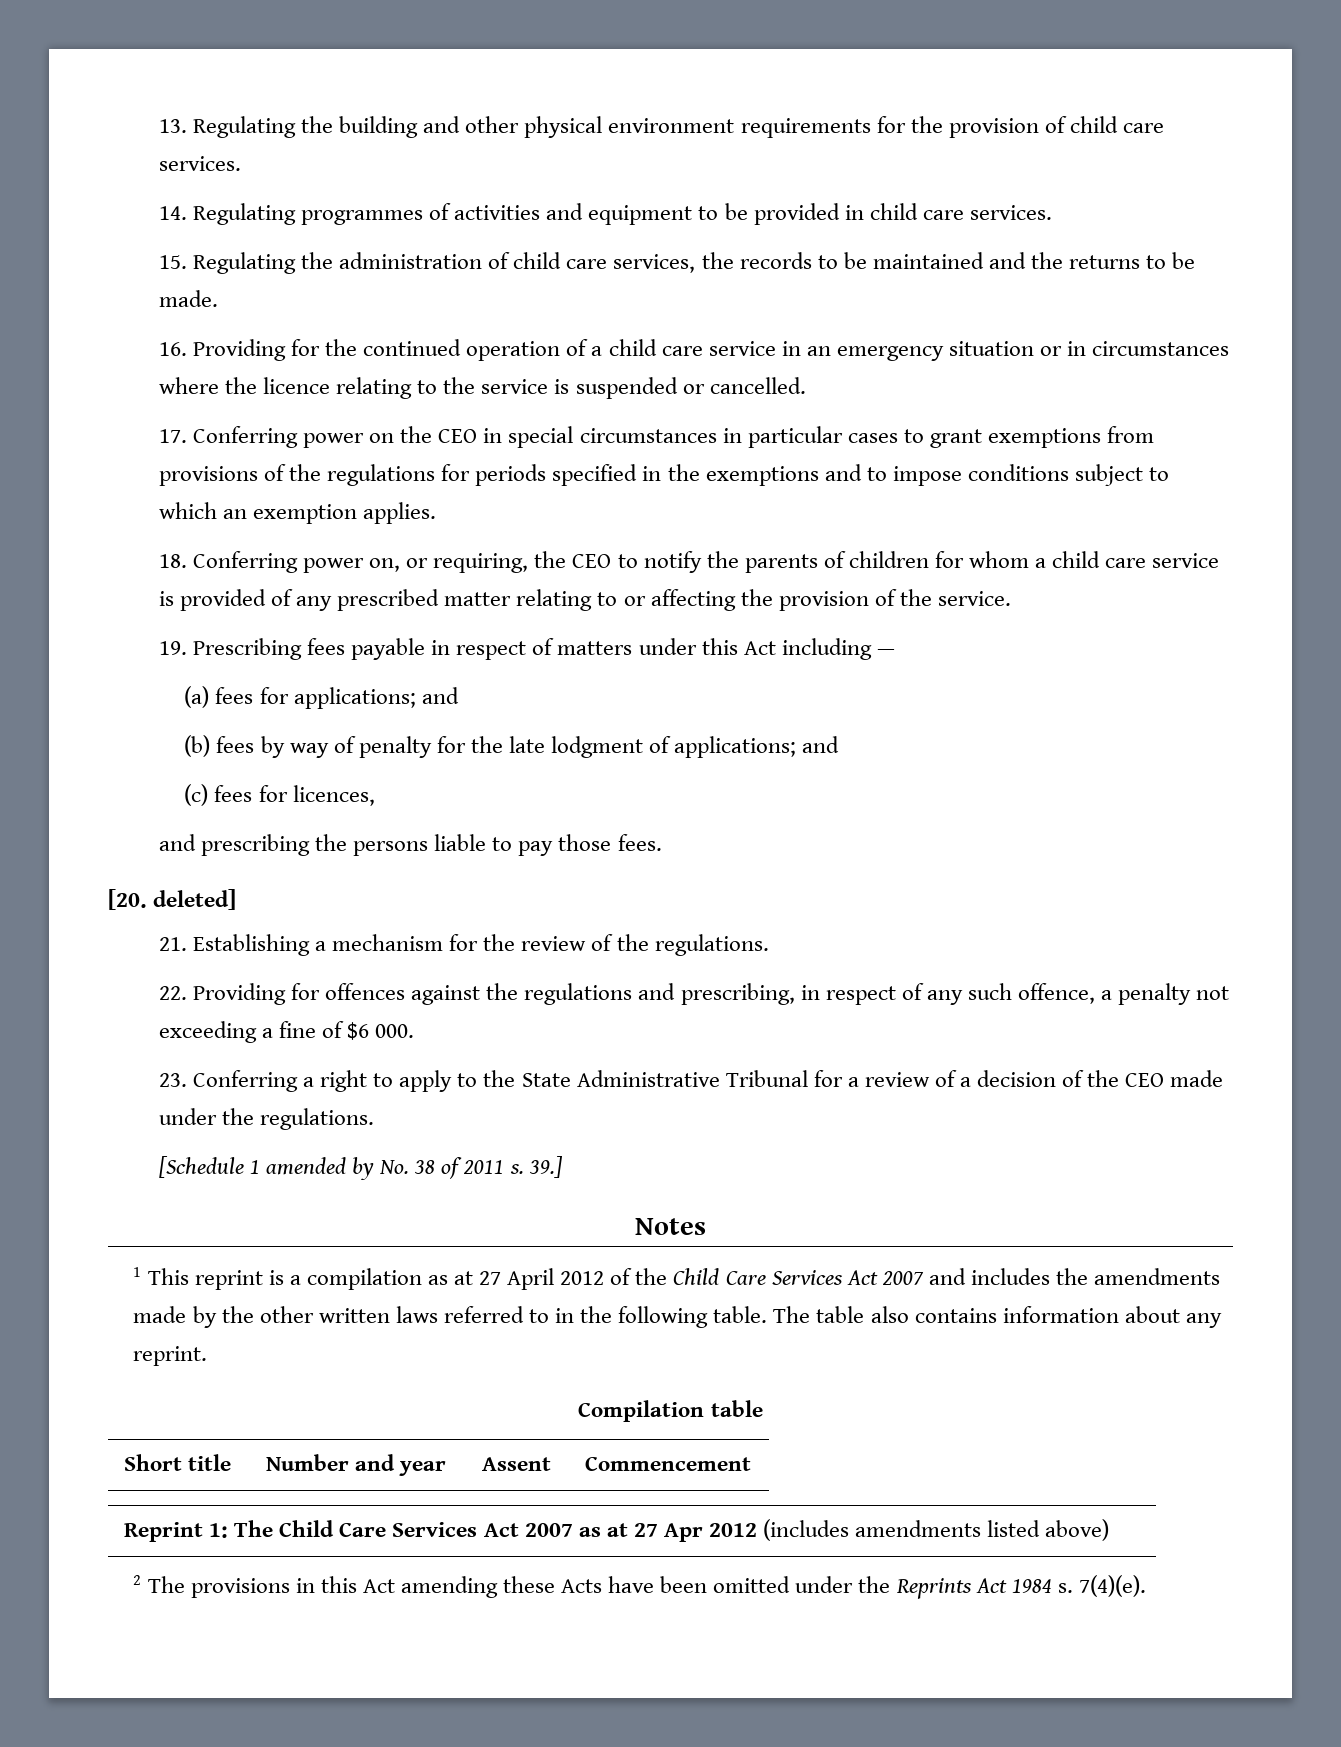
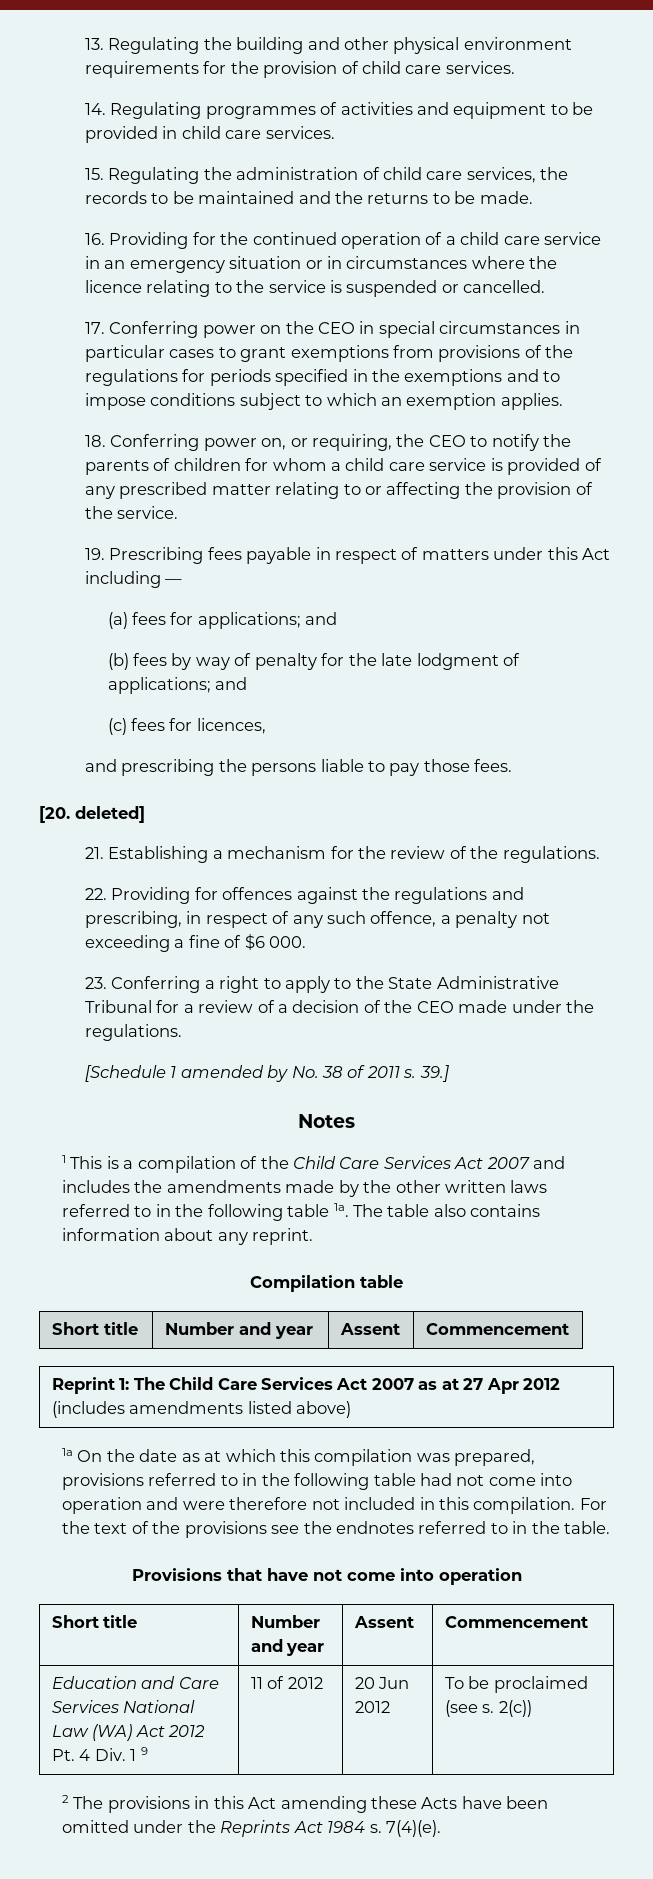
- 1 This reprint is a compilation as at 27 April 2012 of the Child Care Services Act 2007 and includes the amendments made by the other written laws referred to in the following table.
+ 1 This is a compilation of the Child Care Services Act 2007 and includes the amendments made by the other written laws referred to in the following table 1a.
+ 1a On the date as at which this compilation was prepared, provisions referred to in the following table had not come into operation and were therefore not included in this compilation. For the text of the provisions see the endnotes referred to in the table.
+ Provisions that have not come into operation
+ Short title | Number and year | Assent | Commencement
+ Education and Care Services National Law (WA) Act 2012 Pt. 4 Div. 1 9 | 11 of 2012 | 20 Jun 2012 | To be proclaimed (see s. 2(c))

